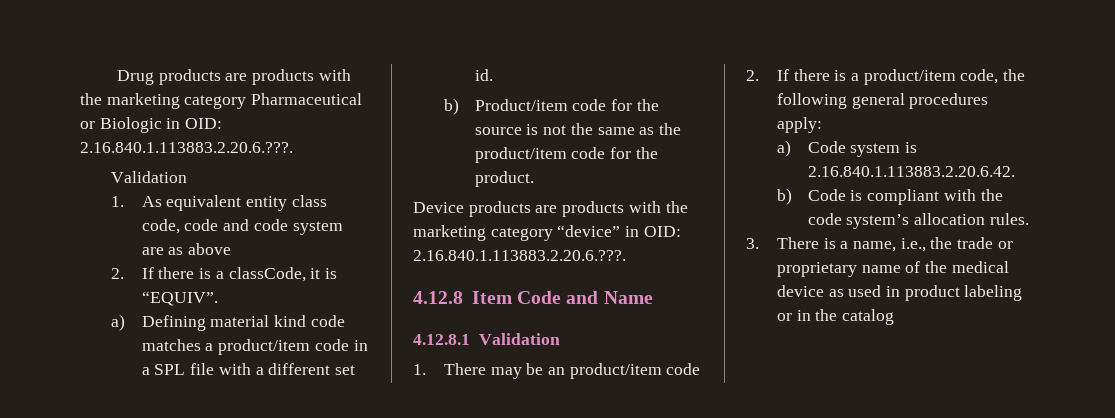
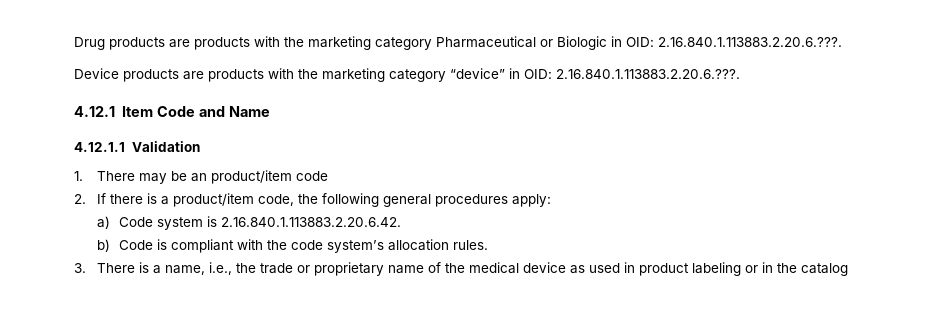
  Drug products are products with the marketing category Pharmaceutical or Biologic in OID: 2.16.840.1.113883.2.20.6.???.
- Validation
- 1. As equivalent entity class code, code and code system are as above
- 2. If there is a classCode, it is “EQUIV”.
- a) Defining material kind code matches a product/item code in a SPL file with a different set id.
- b) Product/item code for the source is not the same as the product/item code for the product.
- 4.12.8 Item Code and Name
+ 4.12.1 Item Code and Name
- 4.12.8.1 Validation
+ 4.12.1.1 Validation

